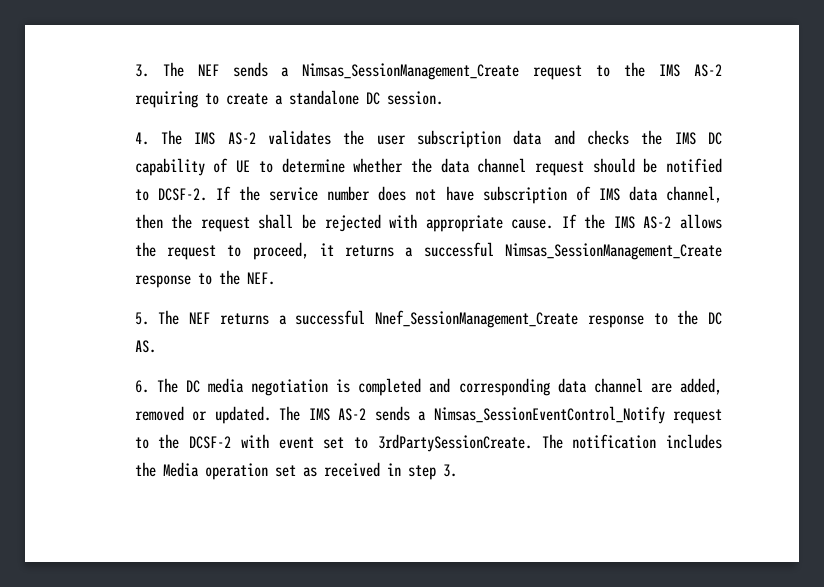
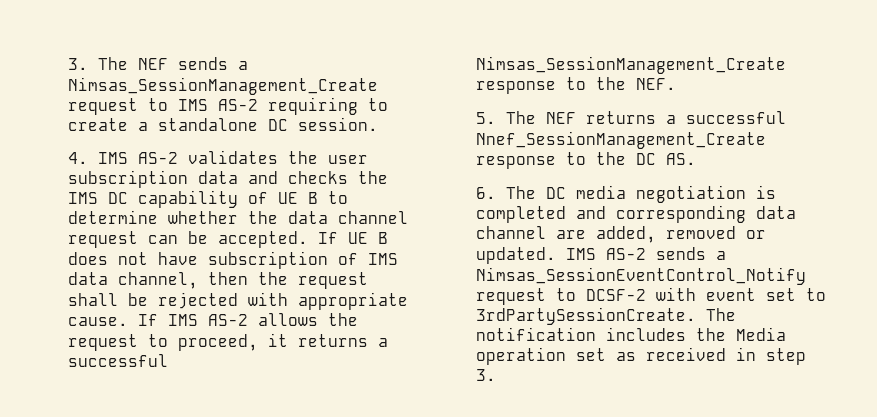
- 3. The NEF sends a Nimsas_SessionManagement_Create request to the IMS AS-2 requiring to create a standalone DC session.
+ 3. The NEF sends a Nimsas_SessionManagement_Create request to IMS AS-2 requiring to create a standalone DC session.
- 4. The IMS AS-2 validates the user subscription data and checks the IMS DC capability of UE to determine whether the data channel request should be notified to DCSF-2. If the service number does not have subscription of IMS data channel, then the request shall be rejected with appropriate cause.
+ 4. IMS AS-2 validates the user subscription data and checks the IMS DC capability of UE B to determine whether the data channel request can be accepted. If UE B does not have subscription of IMS data channel, then the request shall be rejected with appropriate cause.
- If the IMS AS-2 allows the request to proceed, it returns a successful Nimsas_SessionManagement_Create response to the NEF.
+ If IMS AS-2 allows the request to proceed, it returns a successful Nimsas_SessionManagement_Create response to the NEF.
- The IMS AS-2 sends a Nimsas_SessionEventControl_Notify request to the DCSF-2 with event set to 3rdPartySessionCreate.
+ IMS AS-2 sends a Nimsas_SessionEventControl_Notify request to DCSF-2 with event set to 3rdPartySessionCreate.

